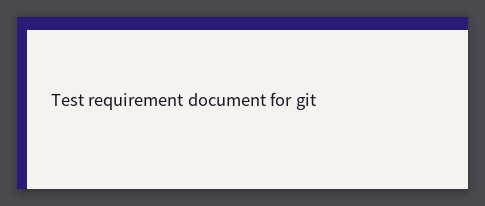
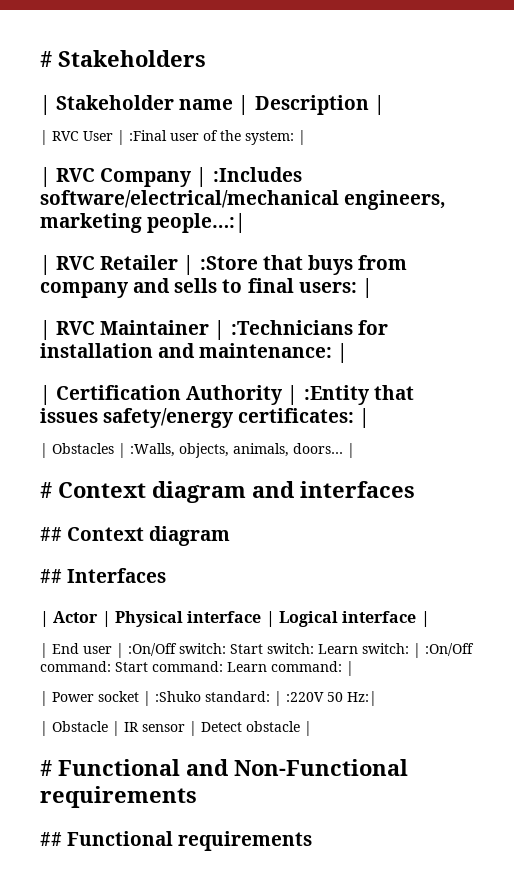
- Test requirement document for git
+ # Stakeholders
+ | Stakeholder name | Description |
+ | RVC User | :Final user of the system: |
+ | RVC Company | :Includes software/electrical/mechanical engineers, marketing people…:|
+ | RVC Retailer | :Store that buys from company and sells to final users: |
+ | RVC Maintainer | :Technicians for installation and maintenance: |
+ | Certification Authority | :Entity that issues safety/energy certificates: |
+ | Obstacles | :Walls, objects, animals, doors… |
+ # Context diagram and interfaces
+ ## Context diagram
+ ## Interfaces
+ | Actor | Physical interface | Logical interface |
+ | End user | :On/Off switch: Start switch: Learn switch: | :On/Off command: Start command: Learn command: |
+ | Power socket | :Shuko standard: | :220V 50 Hz:|
+ | Obstacle | IR sensor | Detect obstacle |
+ # Functional and Non-Functional requirements
+ ## Functional requirements

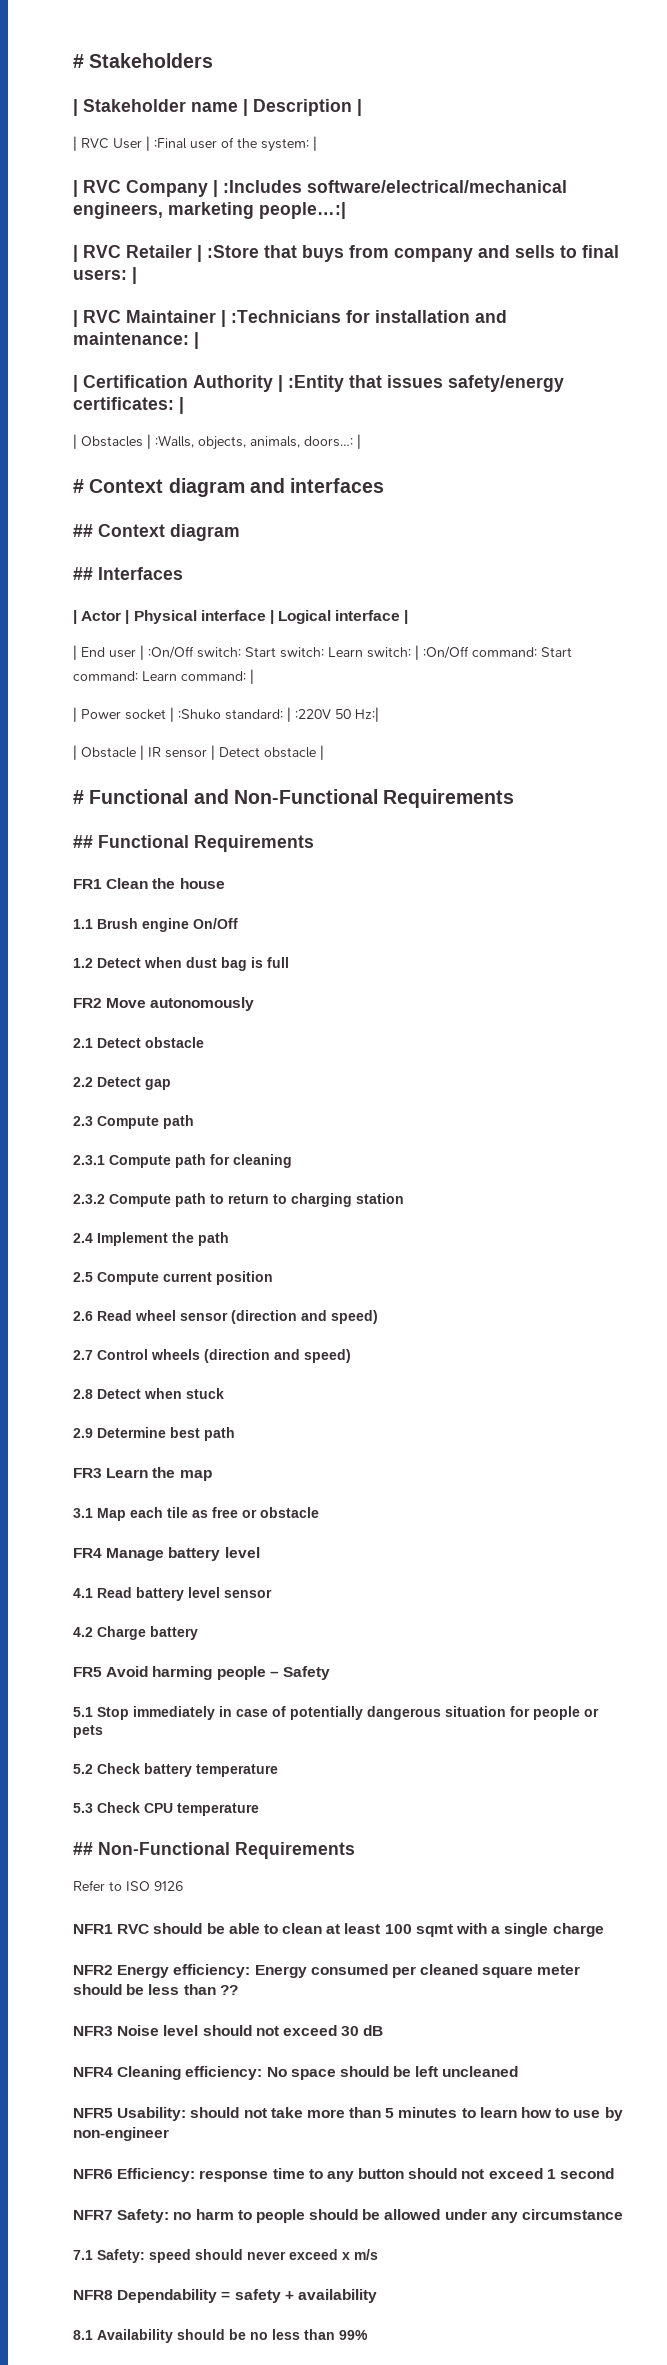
- | Obstacles | :Walls, objects, animals, doors… |
+ | Obstacles | :Walls, objects, animals, doors…: |
- # Functional and Non-Functional requirements
+ # Functional and Non-Functional Requirements
- ## Functional requirements
+ ## Functional Requirements
+ FR1 Clean the house
+ 1.1 Brush engine On/Off
+ 1.2 Detect when dust bag is full
+ FR2 Move autonomously
+ 2.1 Detect obstacle
+ 2.2 Detect gap
+ 2.3 Compute path
+ 2.3.1 Compute path for cleaning
+ 2.3.2 Compute path to return to charging station
+ 2.4 Implement the path
+ 2.5 Compute current position
+ 2.6 Read wheel sensor (direction and speed)
+ 2.7 Control wheels (direction and speed)
+ 2.8 Detect when stuck
+ 2.9 Determine best path
+ FR3 Learn the map
+ 3.1 Map each tile as free or obstacle
+ FR4 Manage battery level
+ 4.1 Read battery level sensor
+ 4.2 Charge battery
+ FR5 Avoid harming people – Safety
+ 5.1 Stop immediately in case of potentially dangerous situation for people or pets
+ 5.2 Check battery temperature
+ 5.3 Check CPU temperature
+ ## Non-Functional Requirements
+ Refer to ISO 9126
+ NFR1 RVC should be able to clean at least 100 sqmt with a single charge
+ NFR2 Energy efficiency: Energy consumed per cleaned square meter should be less than ??
+ NFR3 Noise level should not exceed 30 dB
+ NFR4 Cleaning efficiency: No space should be left uncleaned
+ NFR5 Usability: should not take more than 5 minutes to learn how to use by non-engineer
+ NFR6 Efficiency: response time to any button should not exceed 1 second
+ NFR7 Safety: no harm to people should be allowed under any circumstance
+ 7.1 Safety: speed should never exceed x m/s
+ NFR8 Dependability = safety + availability
+ 8.1 Availability should be no less than 99%

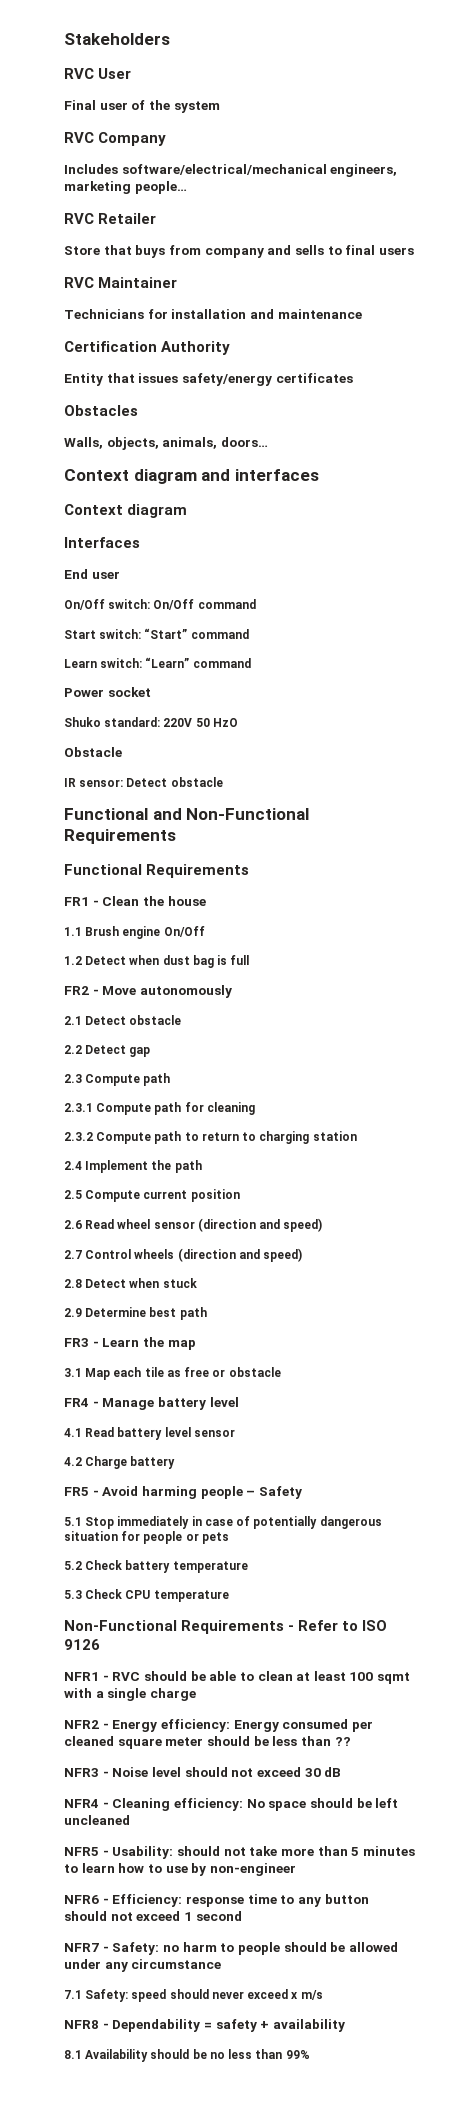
- # Stakeholders
+ Stakeholders
- | Stakeholder name | Description |
- | RVC User | :Final user of the system: |
- | RVC Company | :Includes software/electrical/mechanical engineers, marketing people…:|
- | RVC Retailer | :Store that buys from company and sells to final users: |
- | RVC Maintainer | :Technicians for installation and maintenance: |
- | Certification Authority | :Entity that issues safety/energy certificates: |
- | Obstacles | :Walls, objects, animals, doors…: |
- # Context diagram and interfaces
- ## Context diagram
+ RVC User
+ Final user of the system
+ RVC Company
+ Includes software/electrical/mechanical engineers, marketing people…
+ RVC Retailer
+ Store that buys from company and sells to final users
+ RVC Maintainer
+ Technicians for installation and maintenance
+ Certification Authority
+ Entity that issues safety/energy certificates
+ Obstacles
+ Walls, objects, animals, doors…
+ Context diagram and interfaces
+ Context diagram
- ## Interfaces
+ Interfaces
- | Actor | Physical interface | Logical interface |
- | End user | :On/Off switch: Start switch: Learn switch: | :On/Off command: Start command: Learn command: |
- | Power socket | :Shuko standard: | :220V 50 Hz:|
- | Obstacle | IR sensor | Detect obstacle |
- # Functional and Non-Functional Requirements
+ End user
+ On/Off switch: On/Off command
+ Start switch: “Start” command
+ Learn switch: “Learn” command
+ Power socket
+ Shuko standard: 220V 50 HzO
+ Obstacle
+ IR sensor: Detect obstacle
+ Functional and Non-Functional Requirements
- ## Functional Requirements
+ Functional Requirements
- FR1 Clean the house
+ FR1 - Clean the house
- FR2 Move autonomously
+ FR2 - Move autonomously
- FR3 Learn the map
+ FR3 - Learn the map
- FR4 Manage battery level
+ FR4 - Manage battery level
- FR5 Avoid harming people – Safety
+ FR5 - Avoid harming people – Safety
- ## Non-Functional Requirements
- Refer to ISO 9126
+ Non-Functional Requirements - Refer to ISO 9126
- NFR1 RVC should be able to clean at least 100 sqmt with a single charge
+ NFR1 - RVC should be able to clean at least 100 sqmt with a single charge
- NFR2 Energy efficiency: Energy consumed per cleaned square meter should be less than ??
+ NFR2 - Energy efficiency: Energy consumed per cleaned square meter should be less than ??
- NFR3 Noise level should not exceed 30 dB
+ NFR3 - Noise level should not exceed 30 dB
- NFR4 Cleaning efficiency: No space should be left uncleaned
+ NFR4 - Cleaning efficiency: No space should be left uncleaned
- NFR5 Usability: should not take more than 5 minutes to learn how to use by non-engineer
+ NFR5 - Usability: should not take more than 5 minutes to learn how to use by non-engineer
- NFR6 Efficiency: response time to any button should not exceed 1 second
+ NFR6 - Efficiency: response time to any button should not exceed 1 second
- NFR7 Safety: no harm to people should be allowed under any circumstance
+ NFR7 - Safety: no harm to people should be allowed under any circumstance
- NFR8 Dependability = safety + availability
+ NFR8 - Dependability = safety + availability

